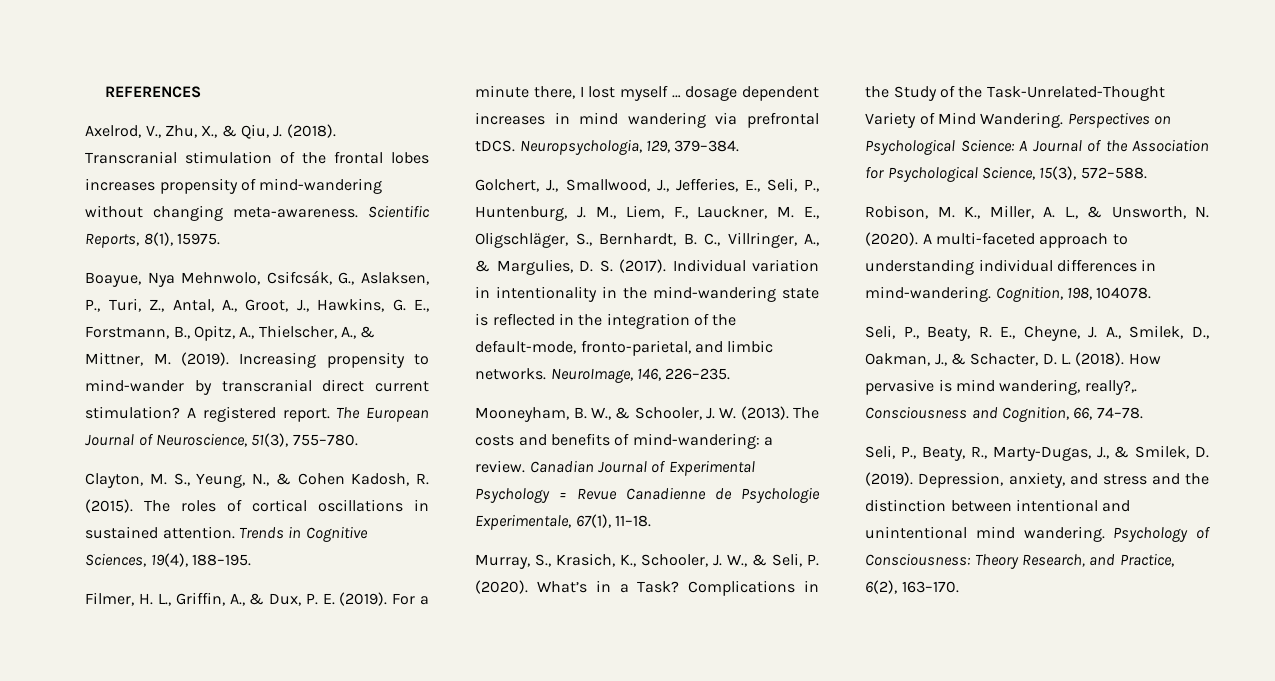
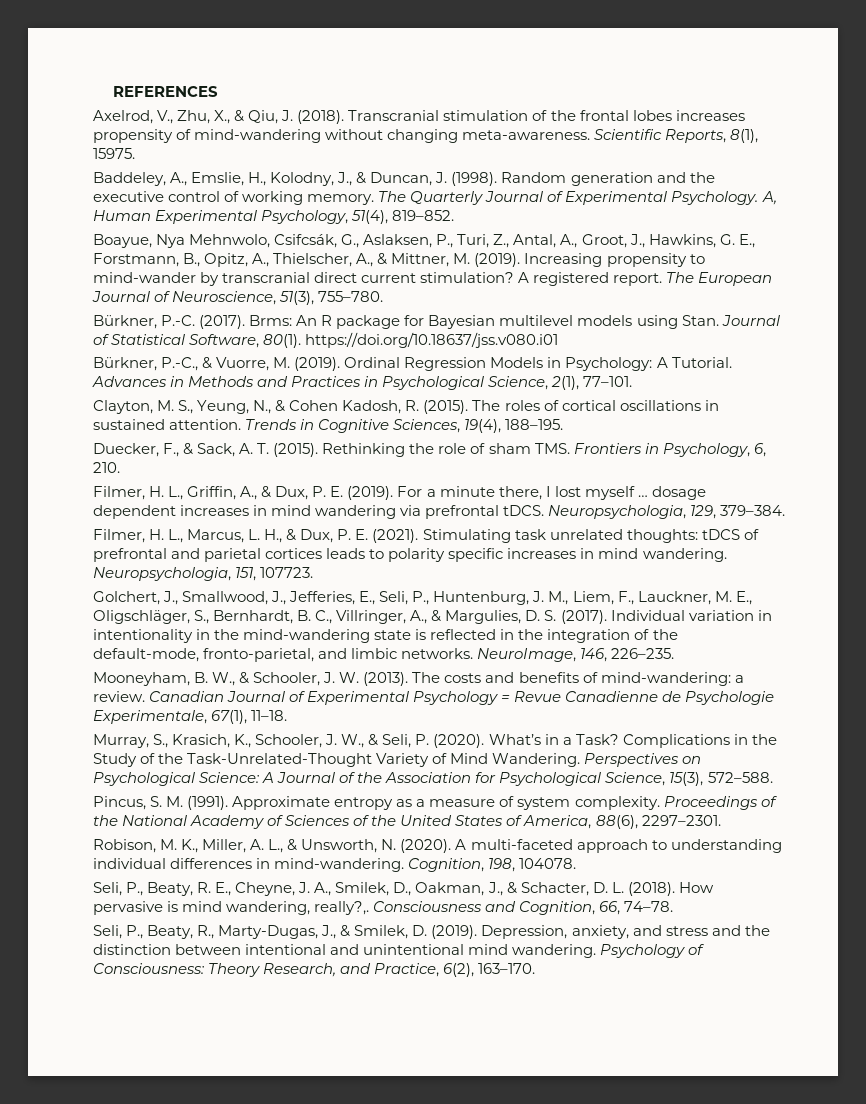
+ Baddeley, A., Emslie, H., Kolodny, J., & Duncan, J. (1998). Random generation and the executive control of working memory. The Quarterly Journal of Experimental Psychology. A, Human Experimental Psychology, 51(4), 819–852.
+ Bürkner, P.-C. (2017). Brms: An R package for Bayesian multilevel models using Stan. Journal of Statistical Software, 80(1). https://doi.org/10.18637/jss.v080.i01
+ Bürkner, P.-C., & Vuorre, M. (2019). Ordinal Regression Models in Psychology: A Tutorial. Advances in Methods and Practices in Psychological Science, 2(1), 77–101.
+ Duecker, F., & Sack, A. T. (2015). Rethinking the role of sham TMS. Frontiers in Psychology, 6, 210.
+ Filmer, H. L., Marcus, L. H., & Dux, P. E. (2021). Stimulating task unrelated thoughts: tDCS of prefrontal and parietal cortices leads to polarity specific increases in mind wandering. Neuropsychologia, 151, 107723.
+ Pincus, S. M. (1991). Approximate entropy as a measure of system complexity. Proceedings of the National Academy of Sciences of the United States of America, 88(6), 2297–2301.

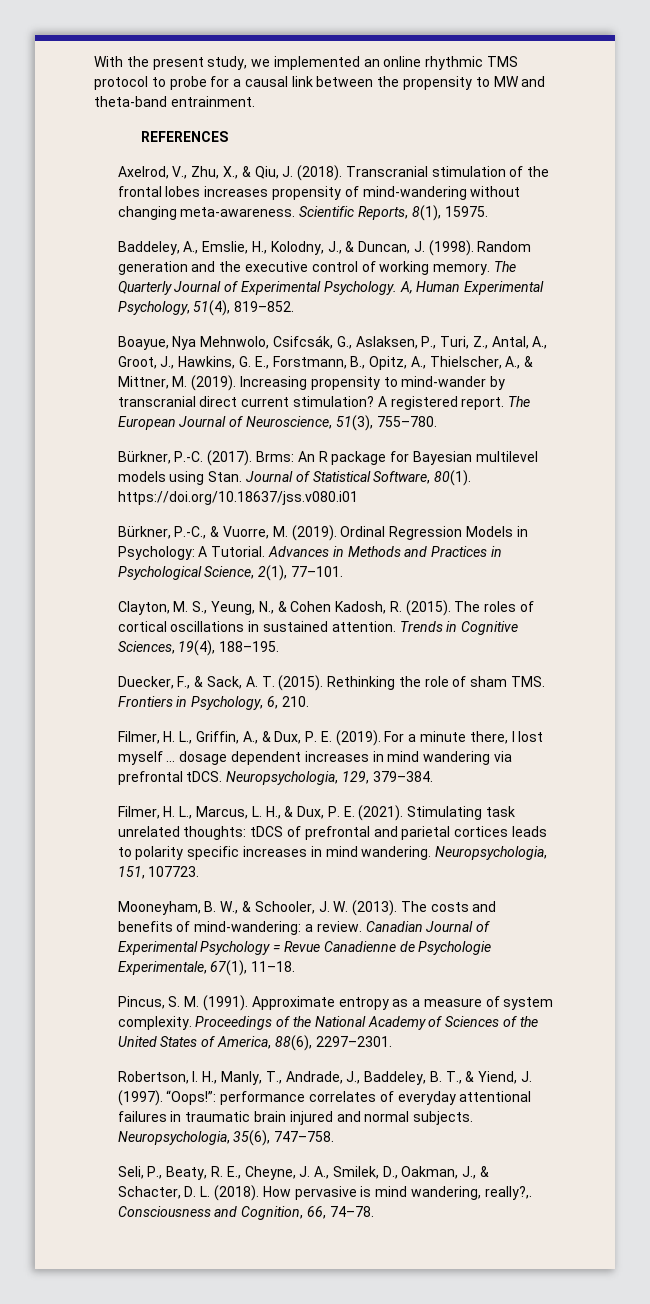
+ With the present study, we implemented an online rhythmic TMS protocol to probe for a causal link between the propensity to MW and theta-band entrainment.
- Golchert, J., Smallwood, J., Jefferies, E., Seli, P., Huntenburg, J. M., Liem, F., Lauckner, M. E., Oligschläger, S., Bernhardt, B. C., Villringer, A., & Margulies, D. S. (2017). Individual variation in intentionality in the mind-wandering state is reflected in the integration of the default-mode, fronto-parietal, and limbic networks. NeuroImage, 146, 226–235.
- Murray, S., Krasich, K., Schooler, J. W., & Seli, P. (2020). What’s in a Task? Complications in the Study of the Task-Unrelated-Thought Variety of Mind Wandering. Perspectives on Psychological Science: A Journal of the Association for Psychological Science, 15(3), 572–588.
- Robison, M. K., Miller, A. L., & Unsworth, N. (2020). A multi-faceted approach to understanding individual differences in mind-wandering. Cognition, 198, 104078.
+ Robertson, I. H., Manly, T., Andrade, J., Baddeley, B. T., & Yiend, J. (1997). “Oops!”: performance correlates of everyday attentional failures in traumatic brain injured and normal subjects. Neuropsychologia, 35(6), 747–758.
- Seli, P., Beaty, R., Marty-Dugas, J., & Smilek, D. (2019). Depression, anxiety, and stress and the distinction between intentional and unintentional mind wandering. Psychology of Consciousness: Theory Research, and Practice, 6(2), 163–170.

